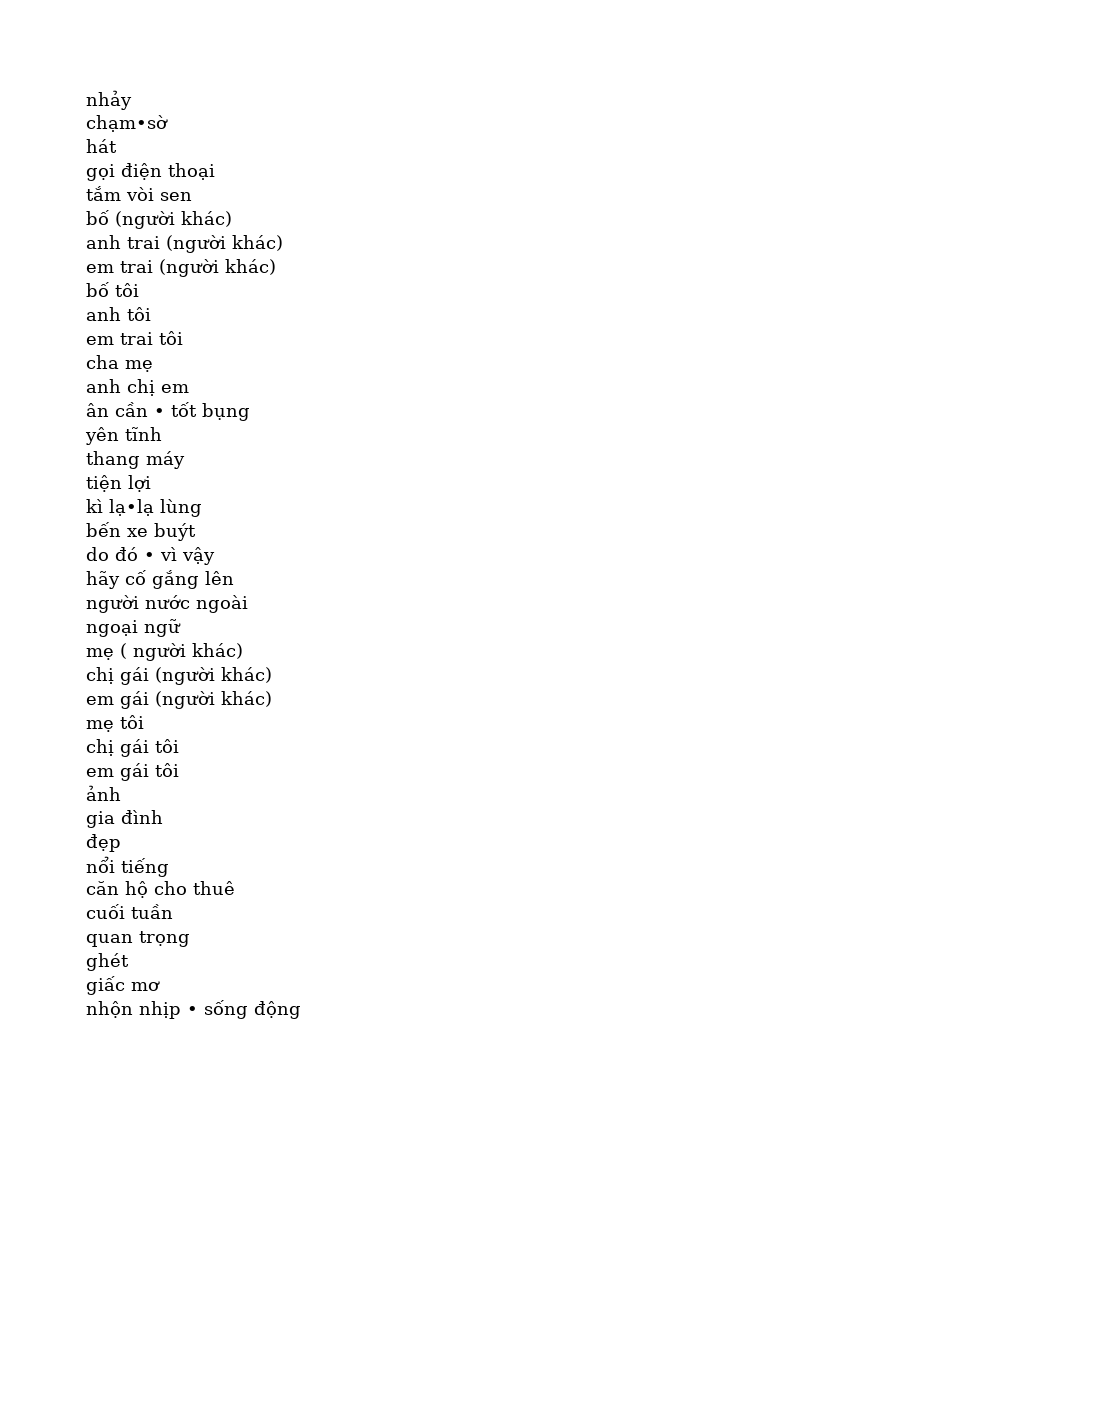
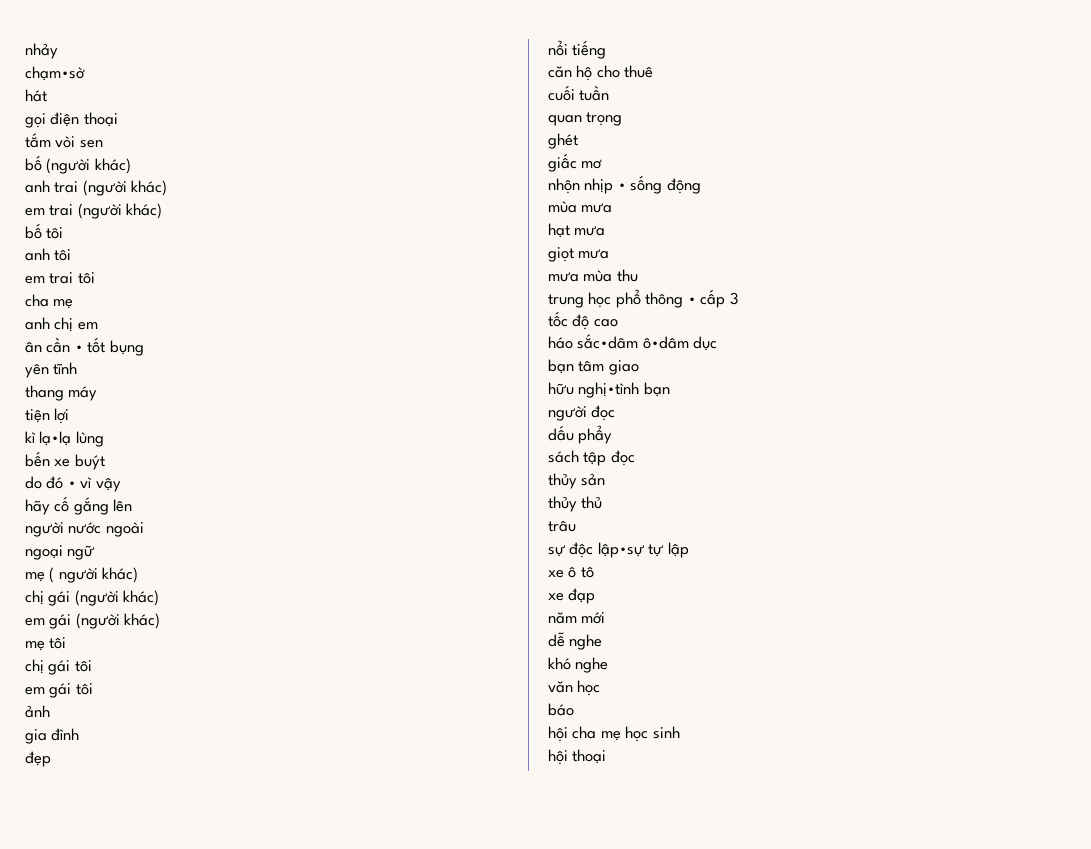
+ mùa mưa
+ hạt mưa
+ giọt mưa
+ mưa mùa thu
+ trung học phổ thông • cấp 3
+ tốc độ cao
+ háo sắc•dâm ô•dâm dục
+ bạn tâm giao
+ hữu nghị•tình bạn
+ người đọc
+ dấu phẩy
+ sách tập đọc
+ thủy sản
+ thủy thủ
+ trâu
+ sự độc lập•sự tự lập
+ xe ô tô
+ xe đạp
+ năm mới
+ dễ nghe
+ khó nghe
+ văn học
+ báo
+ hội cha mẹ học sinh
+ hội thoại

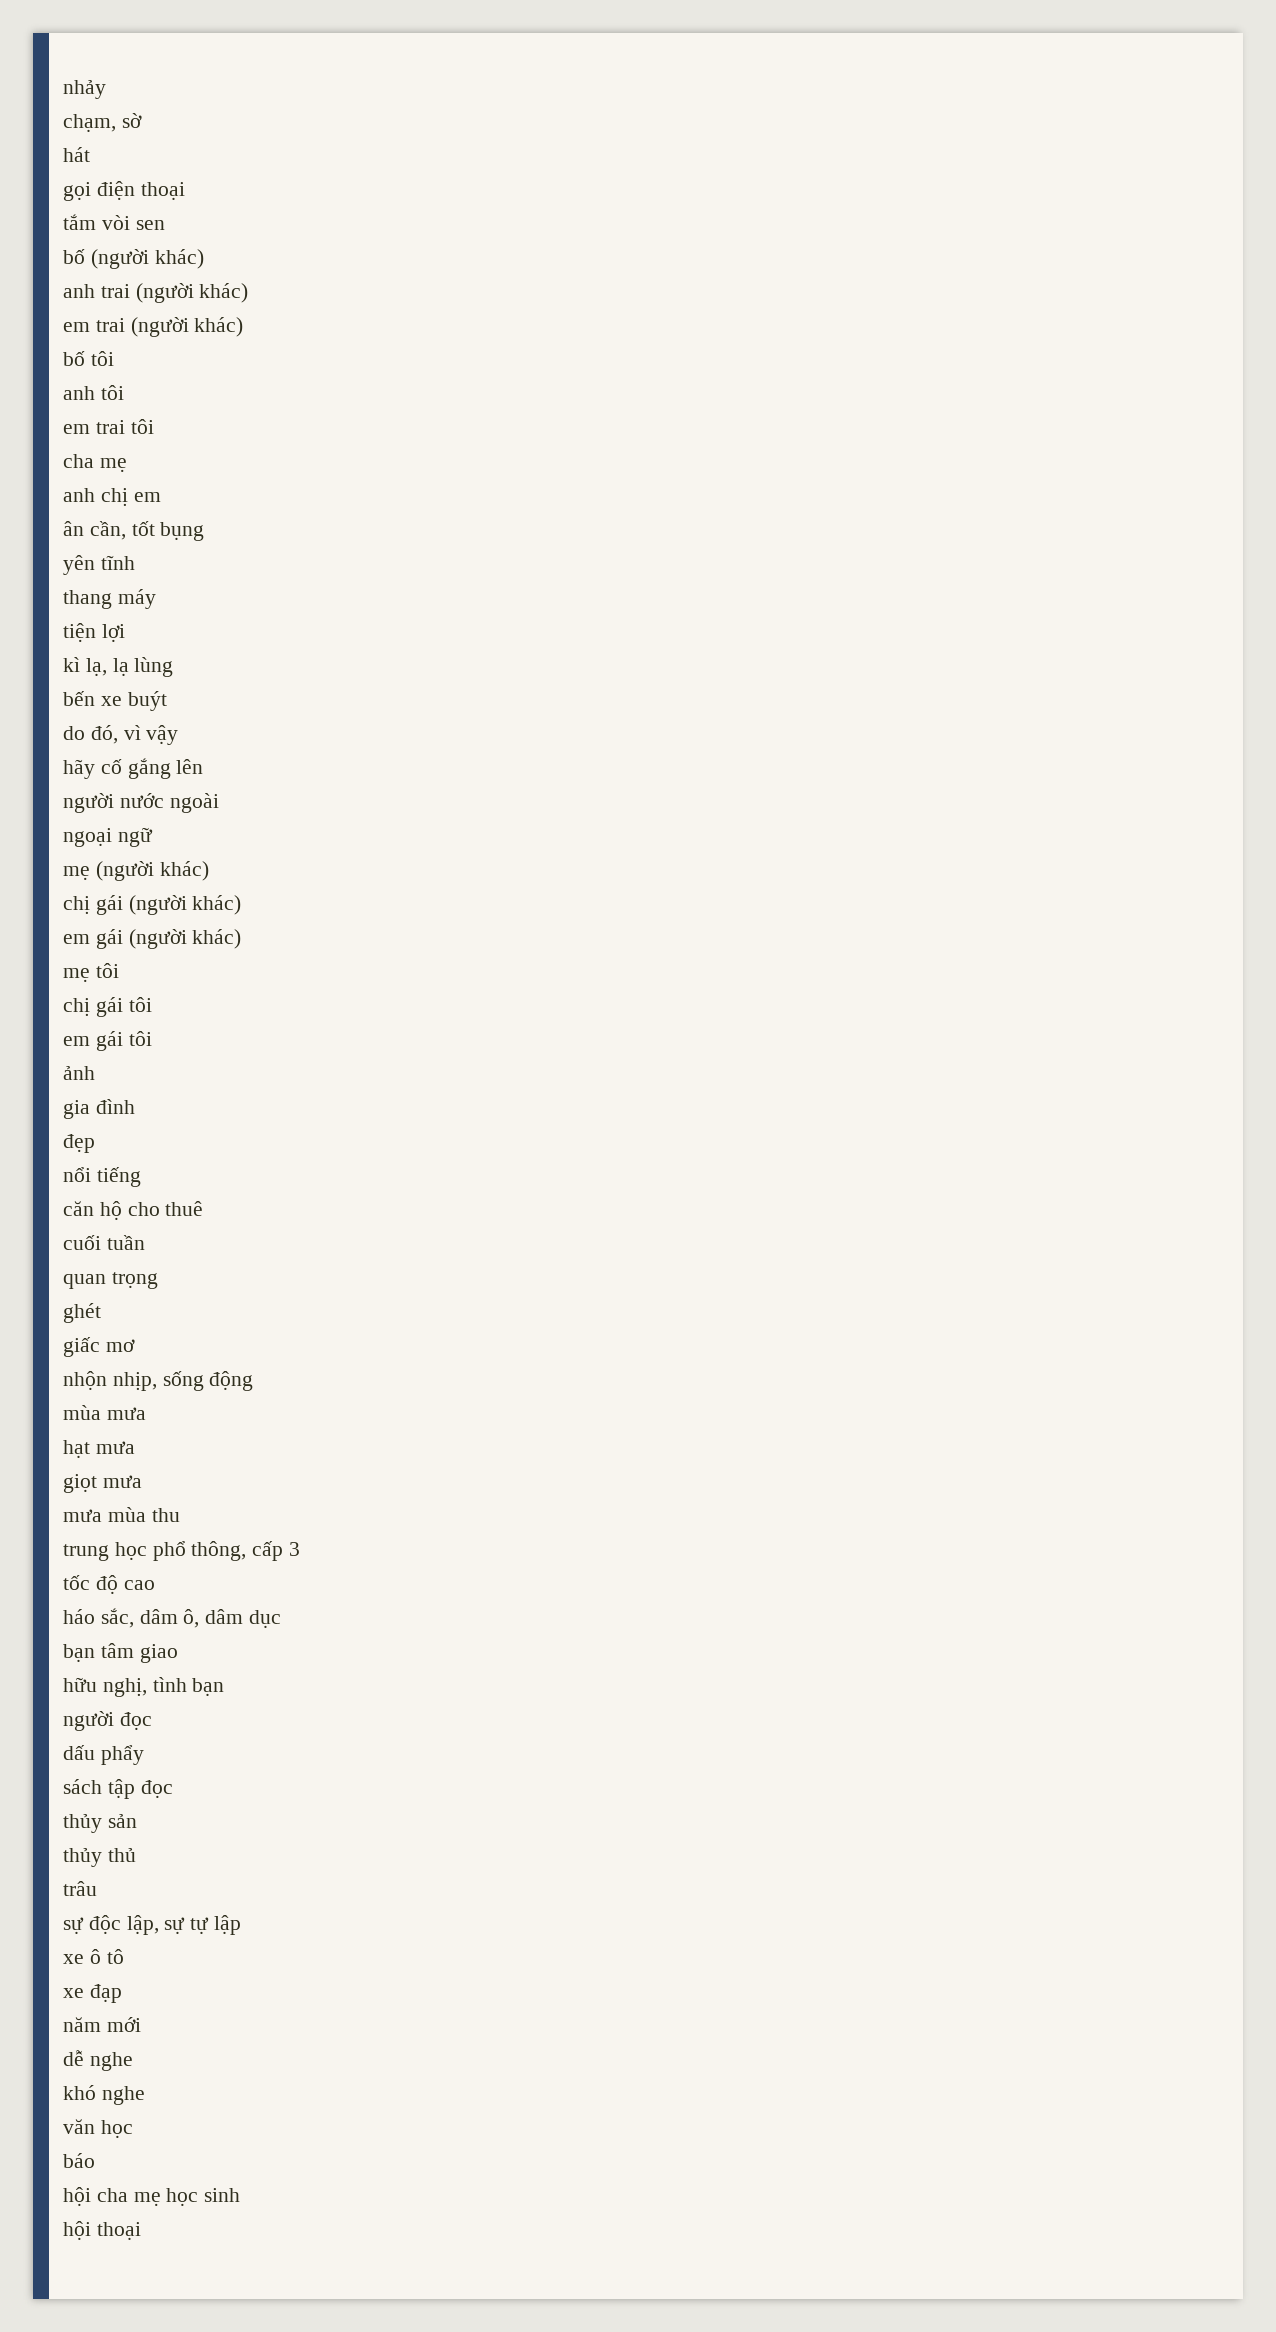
- chạm•sờ
+ chạm, sờ
- ân cần • tốt bụng
+ ân cần, tốt bụng
- kì lạ•lạ lùng
+ kì lạ, lạ lùng
- do đó • vì vậy
+ do đó, vì vậy
- mẹ ( người khác)
+ mẹ (người khác)
- nhộn nhịp • sống động
+ nhộn nhịp, sống động
- trung học phổ thông • cấp 3
+ trung học phổ thông, cấp 3
- háo sắc•dâm ô•dâm dục
+ háo sắc, dâm ô, dâm dục
- hữu nghị•tình bạn
+ hữu nghị, tình bạn
- sự độc lập•sự tự lập
+ sự độc lập, sự tự lập

